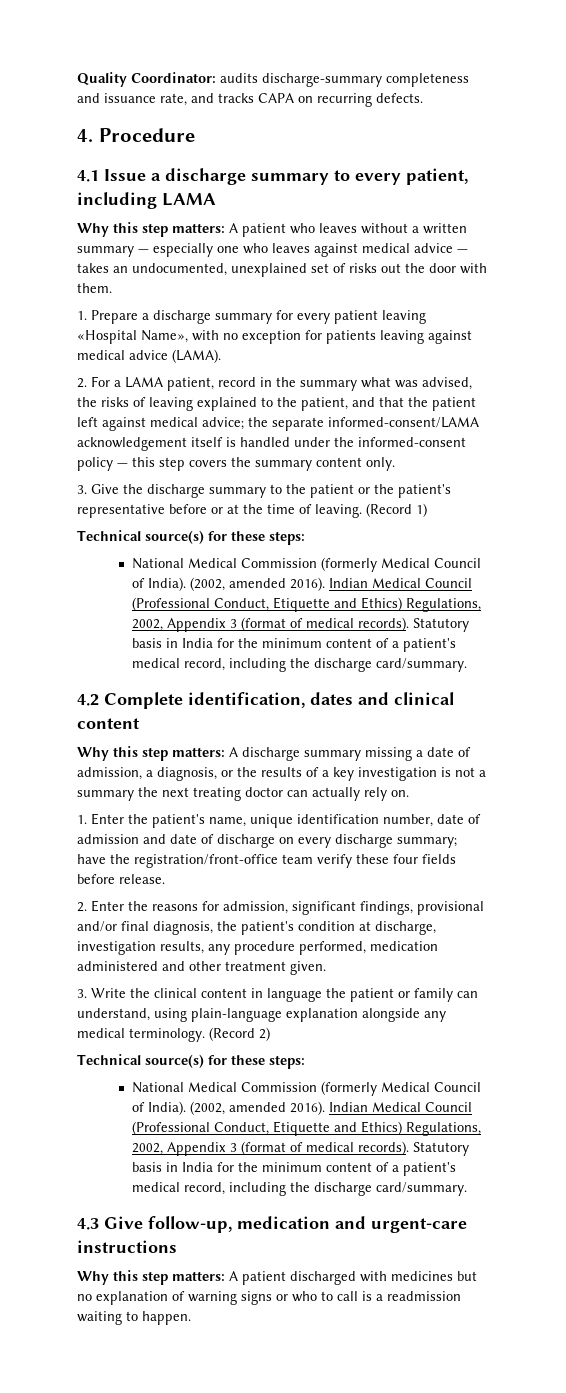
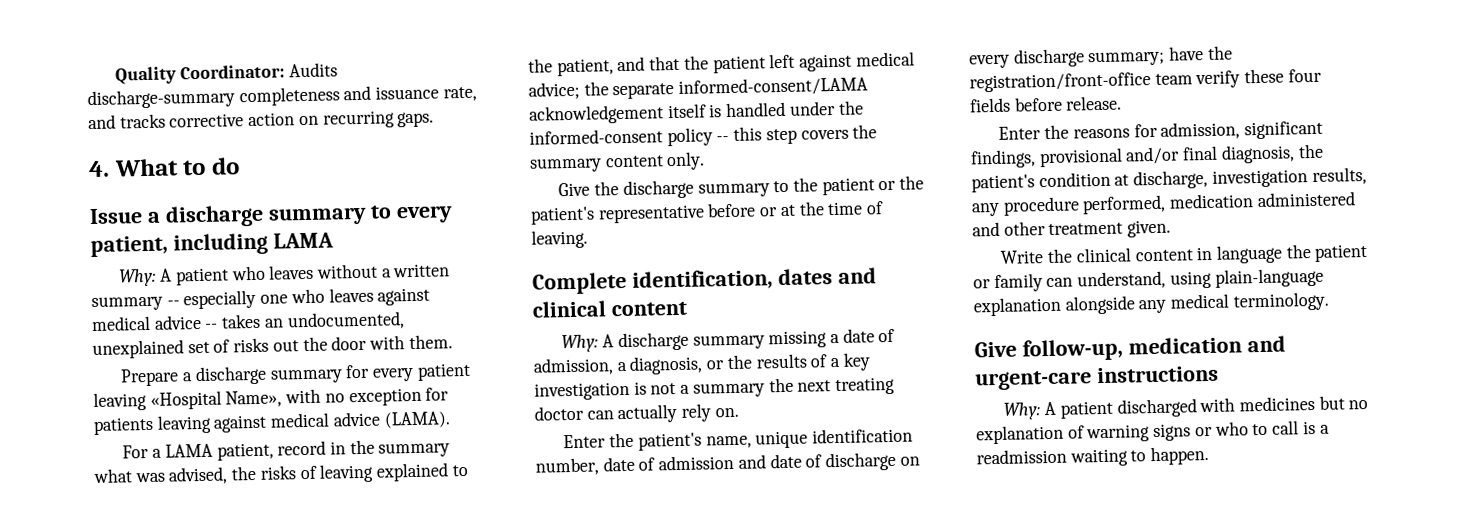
- Quality Coordinator: audits discharge-summary completeness and issuance rate, and tracks CAPA on recurring defects.
+ Quality Coordinator: Audits discharge-summary completeness and issuance rate, and tracks corrective action on recurring gaps.
- 4. Procedure
- 4.1 Issue a discharge summary to every patient, including LAMA
+ 4. What to do
+ Issue a discharge summary to every patient, including LAMA
- Why this step matters: A patient who leaves without a written summary — especially one who leaves against medical advice — takes an undocumented, unexplained set of risks out the door with them.
+ Why: A patient who leaves without a written summary -- especially one who leaves against medical advice -- takes an undocumented, unexplained set of risks out the door with them.
- 1. Prepare a discharge summary for every patient leaving «Hospital Name», with no exception for patients leaving against medical advice (LAMA).
+ Prepare a discharge summary for every patient leaving «Hospital Name», with no exception for patients leaving against medical advice (LAMA).
- 2. For a LAMA patient, record in the summary what was advised, the risks of leaving explained to the patient, and that the patient left against medical advice; the separate informed-consent/LAMA acknowledgement itself is handled under the informed-consent policy — this step covers the summary content only.
+ For a LAMA patient, record in the summary what was advised, the risks of leaving explained to the patient, and that the patient left against medical advice; the separate informed-consent/LAMA acknowledgement itself is handled under the informed-consent policy -- this step covers the summary content only.
- 3. Give the discharge summary to the patient or the patient's representative before or at the time of leaving. (Record 1)
- Technical source(s) for these steps:
- National Medical Commission (formerly Medical Council of India). (2002, amended 2016). Indian Medical Council (Professional Conduct, Etiquette and Ethics) Regulations, 2002, Appendix 3 (format of medical records). Statutory basis in India for the minimum content of a patient's medical record, including the discharge card/summary.
- 4.2 Complete identification, dates and clinical content
+ Give the discharge summary to the patient or the patient's representative before or at the time of leaving.
+ Complete identification, dates and clinical content
- Why this step matters: A discharge summary missing a date of admission, a diagnosis, or the results of a key investigation is not a summary the next treating doctor can actually rely on.
+ Why: A discharge summary missing a date of admission, a diagnosis, or the results of a key investigation is not a summary the next treating doctor can actually rely on.
- 1. Enter the patient's name, unique identification number, date of admission and date of discharge on every discharge summary; have the registration/front-office team verify these four fields before release.
+ Enter the patient's name, unique identification number, date of admission and date of discharge on every discharge summary; have the registration/front-office team verify these four fields before release.
- 2. Enter the reasons for admission, significant findings, provisional and/or final diagnosis, the patient's condition at discharge, investigation results, any procedure performed, medication administered and other treatment given.
+ Enter the reasons for admission, significant findings, provisional and/or final diagnosis, the patient's condition at discharge, investigation results, any procedure performed, medication administered and other treatment given.
- 3. Write the clinical content in language the patient or family can understand, using plain-language explanation alongside any medical terminology. (Record 2)
- Technical source(s) for these steps:
- National Medical Commission (formerly Medical Council of India). (2002, amended 2016). Indian Medical Council (Professional Conduct, Etiquette and Ethics) Regulations, 2002, Appendix 3 (format of medical records). Statutory basis in India for the minimum content of a patient's medical record, including the discharge card/summary.
- 4.3 Give follow-up, medication and urgent-care instructions
+ Write the clinical content in language the patient or family can understand, using plain-language explanation alongside any medical terminology.
+ Give follow-up, medication and urgent-care instructions
- Why this step matters: A patient discharged with medicines but no explanation of warning signs or who to call is a readmission waiting to happen.
+ Why: A patient discharged with medicines but no explanation of warning signs or who to call is a readmission waiting to happen.

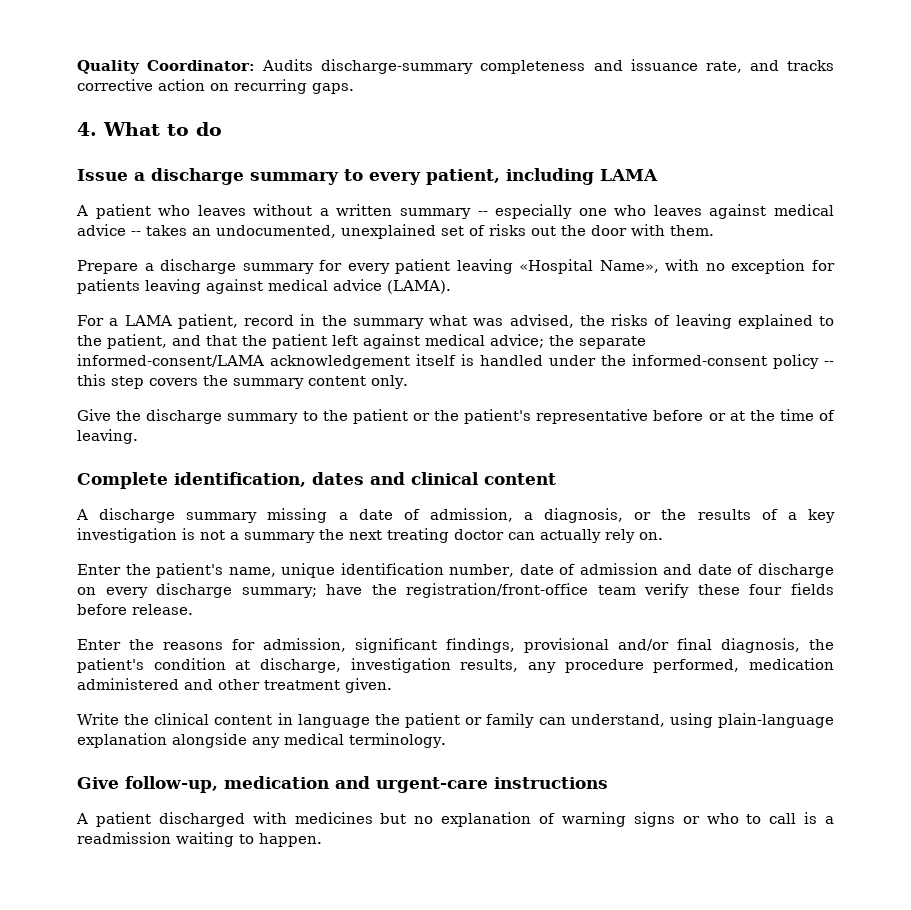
- Why: A patient who leaves without a written summary -- especially one who leaves against medical advice -- takes an undocumented, unexplained set of risks out the door with them.
+ A patient who leaves without a written summary -- especially one who leaves against medical advice -- takes an undocumented, unexplained set of risks out the door with them.
- Why: A discharge summary missing a date of admission, a diagnosis, or the results of a key investigation is not a summary the next treating doctor can actually rely on.
+ A discharge summary missing a date of admission, a diagnosis, or the results of a key investigation is not a summary the next treating doctor can actually rely on.
- Why: A patient discharged with medicines but no explanation of warning signs or who to call is a readmission waiting to happen.
+ A patient discharged with medicines but no explanation of warning signs or who to call is a readmission waiting to happen.

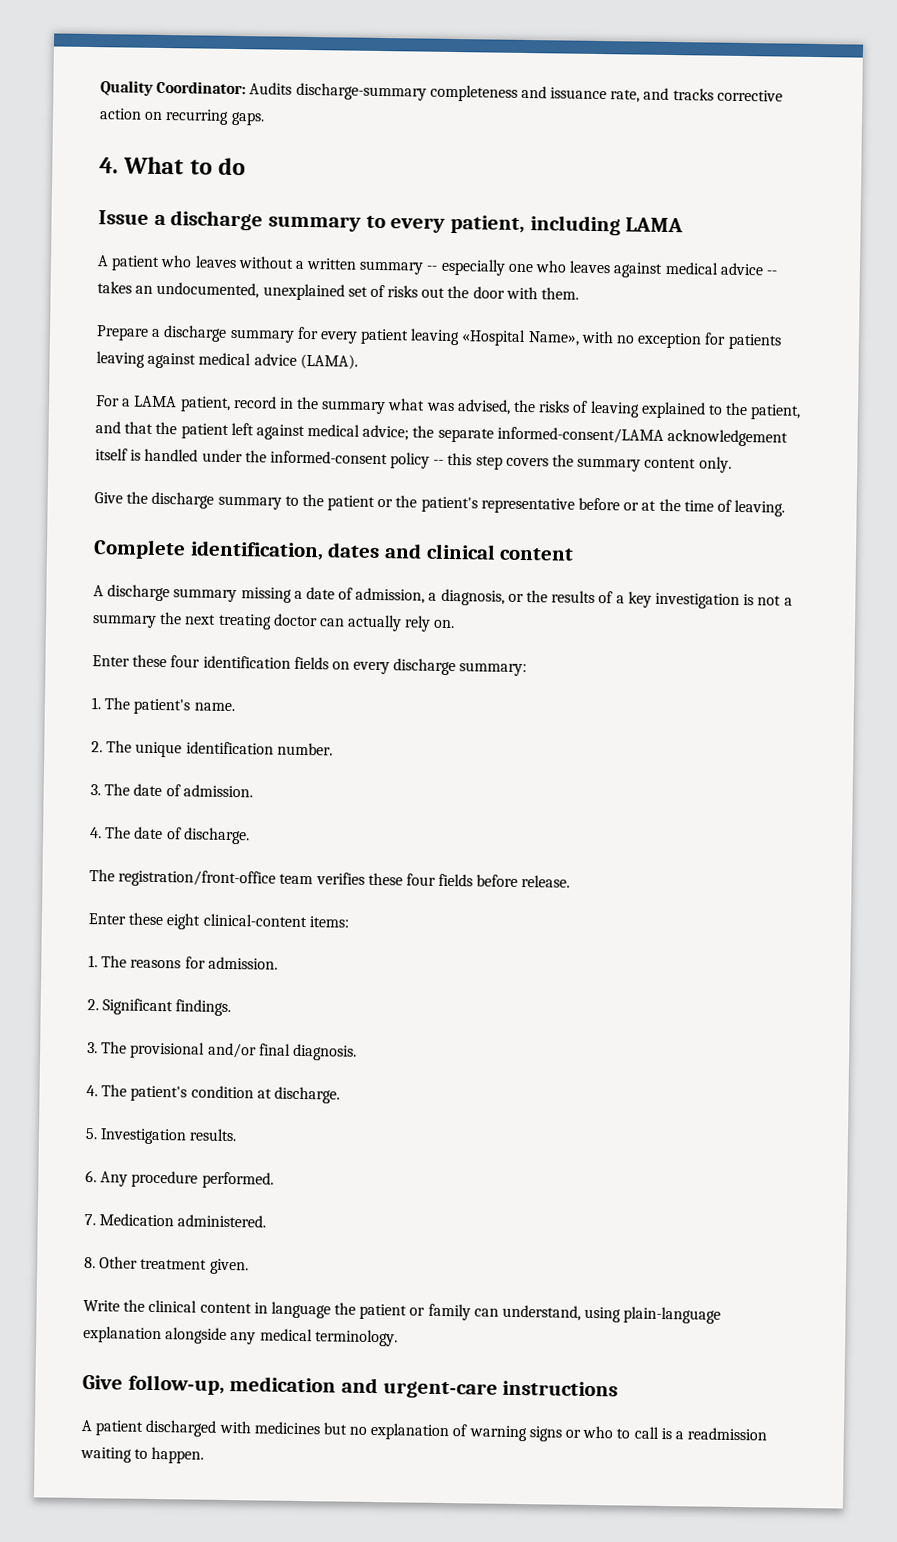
- Enter the patient's name, unique identification number, date of admission and date of discharge on every discharge summary; have the registration/front-office team verify these four fields before release.
+ Enter these four identification fields on every discharge summary:
+ 1. The patient's name.
+ 2. The unique identification number.
+ 3. The date of admission.
+ 4. The date of discharge.
+ The registration/front-office team verifies these four fields before release.
- Enter the reasons for admission, significant findings, provisional and/or final diagnosis, the patient's condition at discharge, investigation results, any procedure performed, medication administered and other treatment given.
+ Enter these eight clinical-content items:
+ 1. The reasons for admission.
+ 2. Significant findings.
+ 3. The provisional and/or final diagnosis.
+ 4. The patient's condition at discharge.
+ 5. Investigation results.
+ 6. Any procedure performed.
+ 7. Medication administered.
+ 8. Other treatment given.

